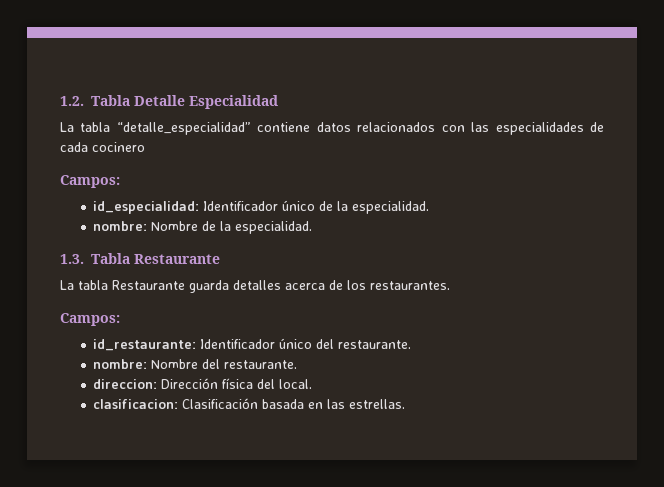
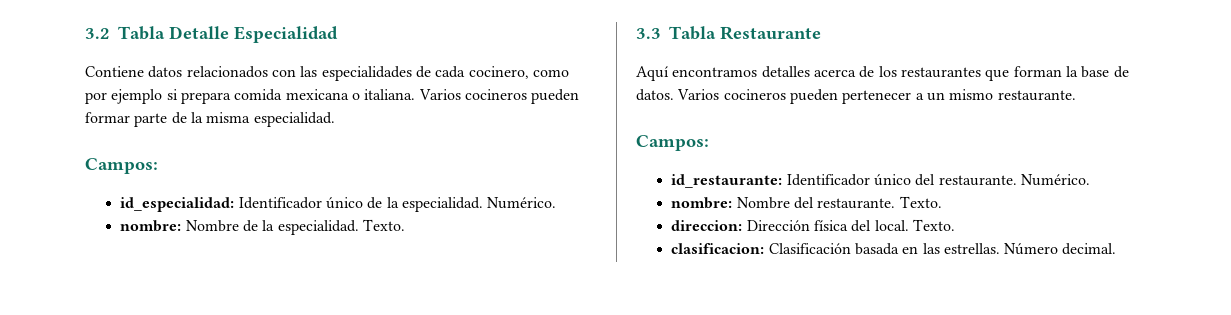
- 1.2. Tabla Detalle Especialidad
+ 3.2 Tabla Detalle Especialidad
- La tabla “detalle_especialidad” contiene datos relacionados con las especialidades de cada cocinero
+ Contiene datos relacionados con las especialidades de cada cocinero, como por ejemplo si prepara comida mexicana o italiana. Varios cocineros pueden formar parte de la misma especialidad.
- id_especialidad: Identificador único de la especialidad.
+ id_especialidad: Identificador único de la especialidad. Numérico.
- nombre: Nombre de la especialidad.
- 1.3. Tabla Restaurante
+ nombre: Nombre de la especialidad. Texto.
+ 3.3 Tabla Restaurante
- La tabla Restaurante guarda detalles acerca de los restaurantes.
+ Aquí encontramos detalles acerca de los restaurantes que forman la base de datos. Varios cocineros pueden pertenecer a un mismo restaurante.
- id_restaurante: Identificador único del restaurante.
+ id_restaurante: Identificador único del restaurante. Numérico.
- nombre: Nombre del restaurante.
+ nombre: Nombre del restaurante. Texto.
- direccion: Dirección física del local.
+ direccion: Dirección física del local. Texto.
+ Número decimal.

